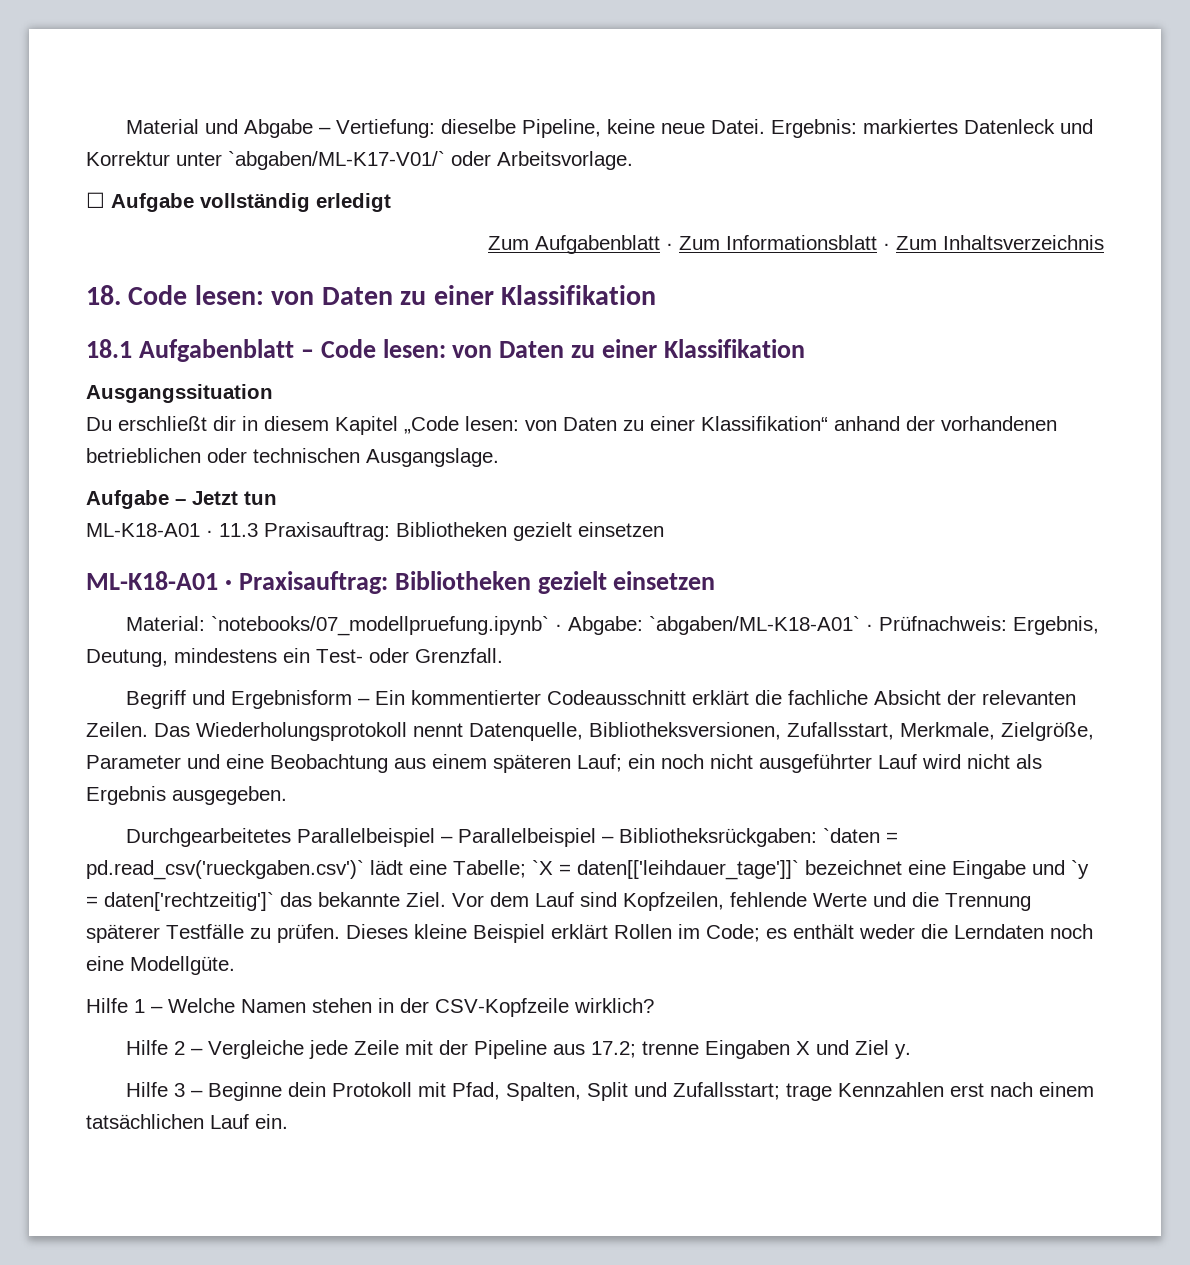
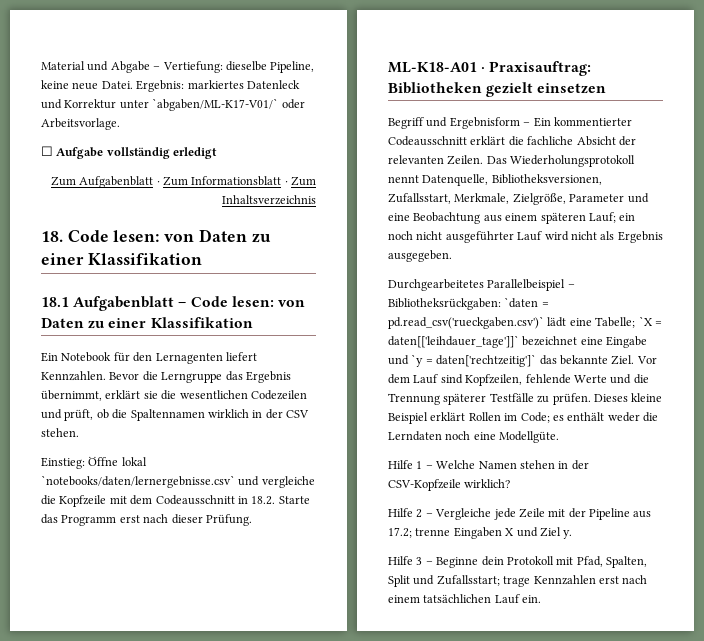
- Ausgangssituation
- Du erschließt dir in diesem Kapitel „Code lesen: von Daten zu einer Klassifikation“ anhand der vorhandenen betrieblichen oder technischen Ausgangslage.
- Aufgabe – Jetzt tun
- ML-K18-A01 · 11.3 Praxisauftrag: Bibliotheken gezielt einsetzen
+ Ein Notebook für den Lernagenten liefert Kennzahlen. Bevor die Lerngruppe das Ergebnis übernimmt, erklärt sie die wesentlichen Codezeilen und prüft, ob die Spaltennamen wirklich in der CSV stehen.
+ Einstieg: Öffne lokal `notebooks/daten/lernergebnisse.csv` und vergleiche die Kopfzeile mit dem Codeausschnitt in 18.2. Starte das Programm erst nach dieser Prüfung.
- Material: `notebooks/07_modellpruefung.ipynb` · Abgabe: `abgaben/ML-K18-A01` · Prüfnachweis: Ergebnis, Deutung, mindestens ein Test- oder Grenzfall.
- Durchgearbeitetes Parallelbeispiel – Parallelbeispiel – Bibliotheksrückgaben: `daten = pd.read_csv('rueckgaben.csv')` lädt eine Tabelle; `X = daten[['leihdauer_tage']]` bezeichnet eine Eingabe und `y = daten['rechtzeitig']` das bekannte Ziel.
+ Durchgearbeitetes Parallelbeispiel – Bibliotheksrückgaben: `daten = pd.read_csv('rueckgaben.csv')` lädt eine Tabelle; `X = daten[['leihdauer_tage']]` bezeichnet eine Eingabe und `y = daten['rechtzeitig']` das bekannte Ziel.

